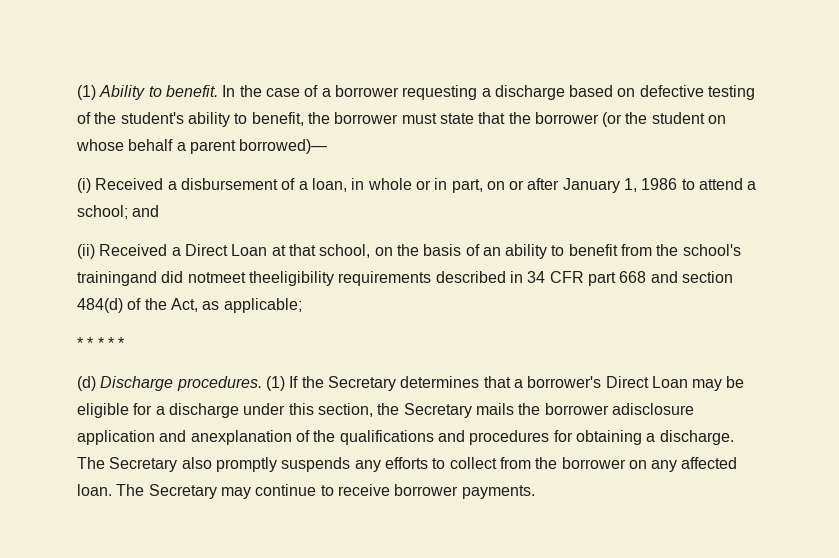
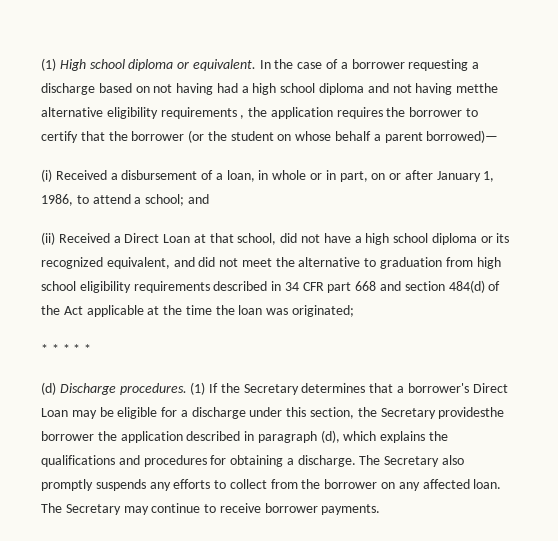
- (1) Ability to benefit.
+ (1) High school diploma or equivalent.
- In the case of a borrower requesting a discharge based on defective testing of the student's ability to benefit, the borrower must state that the borrower (or the student on whose behalf a parent borrowed)—
+ In the case of a borrower requesting a discharge based on not having had a high school diploma and not having metthe alternative eligibility requirements , the application requires the borrower to certify that the borrower (or the student on whose behalf a parent borrowed)—
- (i) Received a disbursement of a loan, in whole or in part, on or after January 1, 1986 to attend a school; and
+ (i) Received a disbursement of a loan, in whole or in part, on or after January 1, 1986, to attend a school; and
- (ii) Received a Direct Loan at that school, on the basis of an ability to benefit from the school's trainingand did notmeet theeligibility requirements described in 34 CFR part 668 and section 484(d) of the Act, as applicable;
+ (ii) Received a Direct Loan at that school, did not have a high school diploma or its recognized equivalent, and did not meet the alternative to graduation from high school eligibility requirements described in 34 CFR part 668 and section 484(d) of the Act applicable at the time the loan was originated;
- (1) If the Secretary determines that a borrower's Direct Loan may be eligible for a discharge under this section, the Secretary mails the borrower adisclosure application and anexplanation of the qualifications and procedures for obtaining a discharge.
+ (1) If the Secretary determines that a borrower's Direct Loan may be eligible for a discharge under this section, the Secretary providesthe borrower the application described in paragraph (d), which explains the qualifications and procedures for obtaining a discharge.

